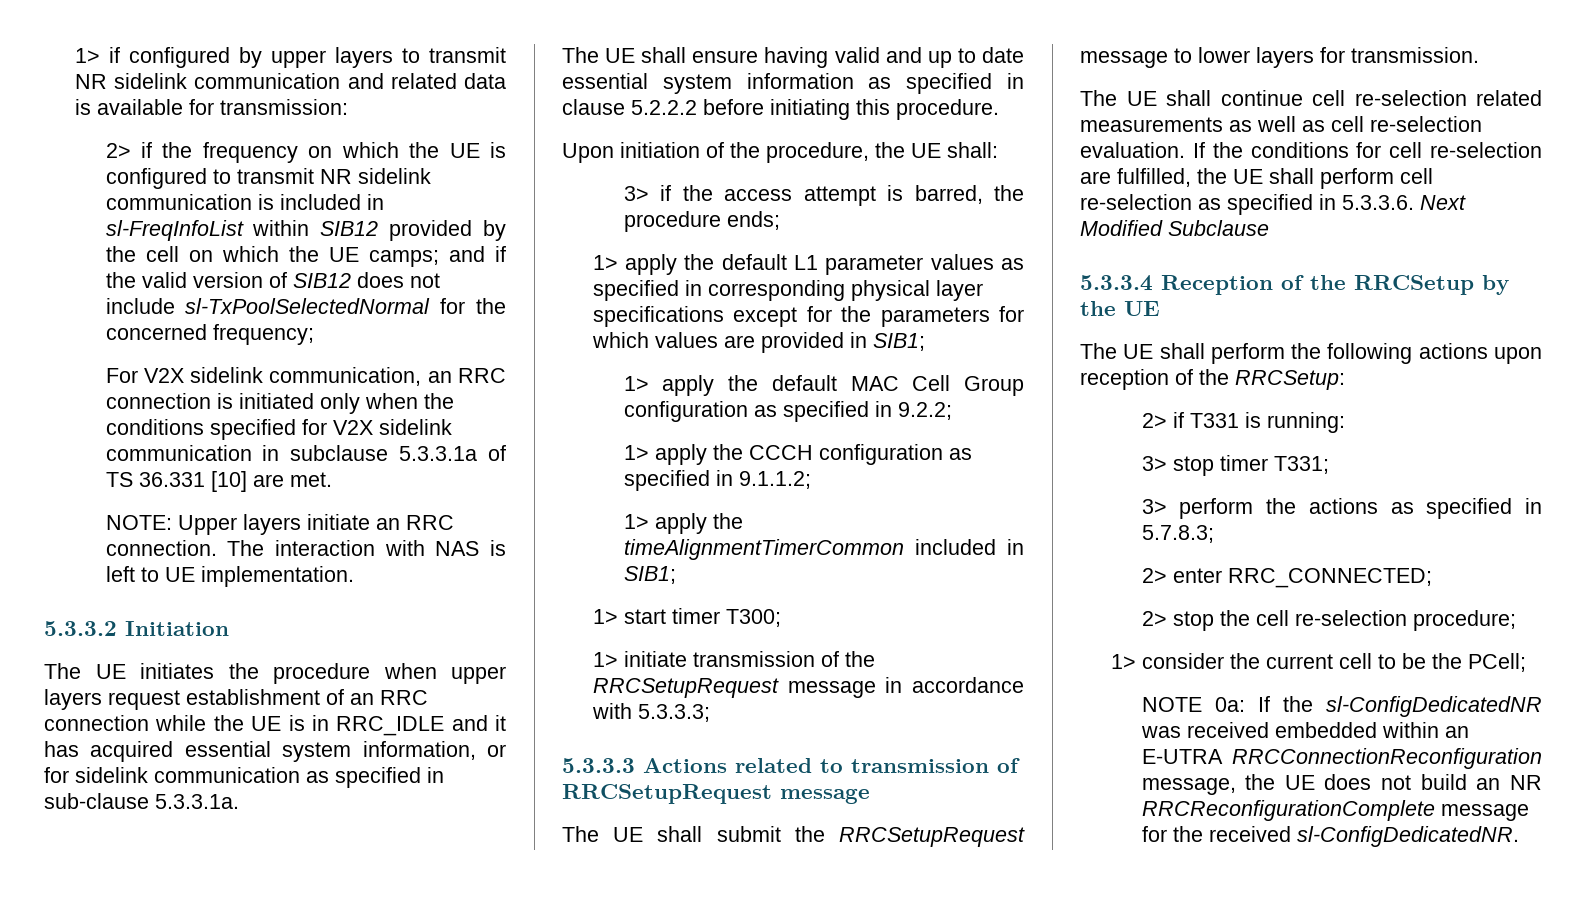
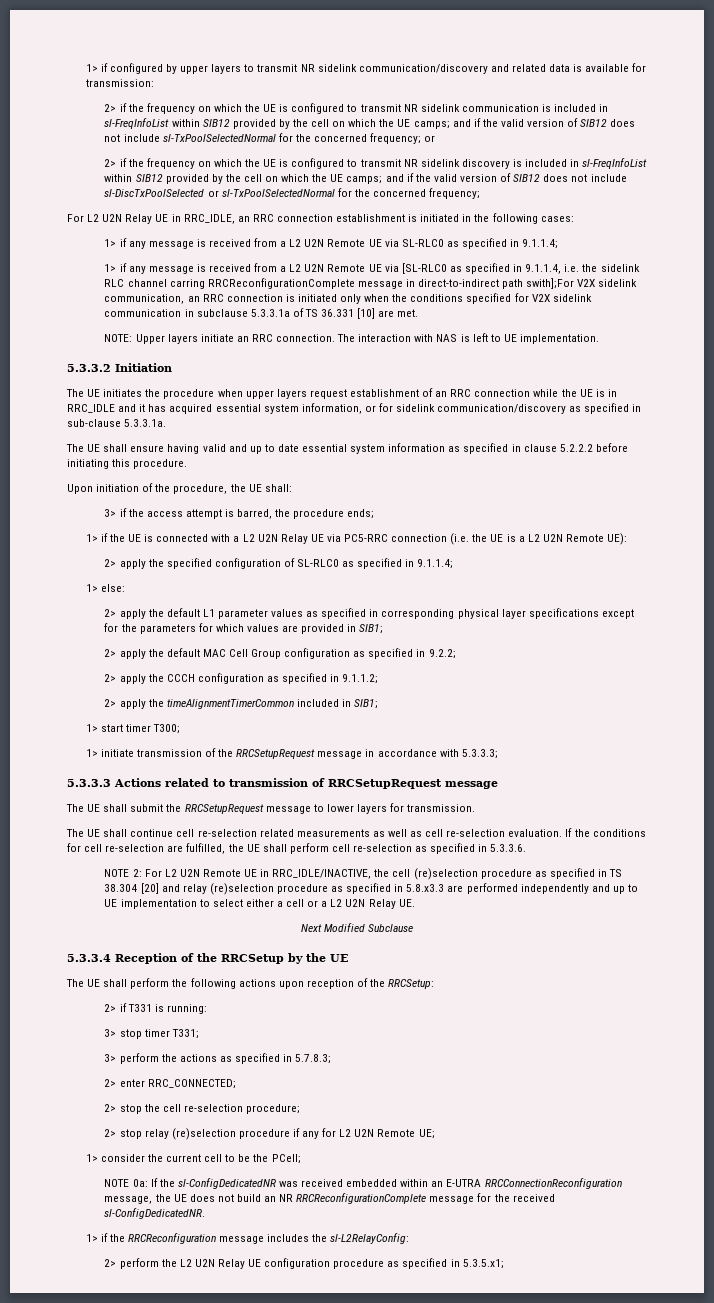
- 1> if configured by upper layers to transmit NR sidelink communication and related data is available for transmission:
+ 1> if configured by upper layers to transmit NR sidelink communication/discovery and related data is available for transmission:
- and if the valid version of SIB12 does not include sl-TxPoolSelectedNormal for the concerned frequency;
- For V2X sidelink communication, an RRC connection is initiated only when the conditions specified for V2X sidelink communication in subclause 5.3.3.1a of TS 36.331 [10] are met.
+ and if the valid version of SIB12 does not include sl-TxPoolSelectedNormal for the concerned frequency; or
+ 2> if the frequency on which the UE is configured to transmit NR sidelink discovery is included in sl-FreqInfoList within SIB12 provided by the cell on which the UE camps; and if the valid version of SIB12 does not include sl-DiscTxPoolSelected or sl-TxPoolSelectedNormal for the concerned frequency;
+ For L2 U2N Relay UE in RRC_IDLE, an RRC connection establishment is initiated in the following cases:
+ 1> if any message is received from a L2 U2N Remote UE via SL-RLC0 as specified in 9.1.1.4;
+ 1> if any message is received from a L2 U2N Remote UE via [SL-RLC0 as specified in 9.1.1.4, i.e. the sidelink RLC channel carring RRCReconfigurationComplete message in direct-to-indirect path swith];For V2X sidelink communication, an RRC connection is initiated only when the conditions specified for V2X sidelink communication in subclause 5.3.3.1a of TS 36.331 [10] are met.
- The UE initiates the procedure when upper layers request establishment of an RRC connection while the UE is in RRC_IDLE and it has acquired essential system information, or for sidelink communication as specified in sub-clause 5.3.3.1a.
+ The UE initiates the procedure when upper layers request establishment of an RRC connection while the UE is in RRC_IDLE and it has acquired essential system information, or for sidelink communication/discovery as specified in sub-clause 5.3.3.1a.
- 1> apply the default L1 parameter values as specified in corresponding physical layer specifications except for the parameters for which values are provided in SIB1;
+ 1> if the UE is connected with a L2 U2N Relay UE via PC5-RRC connection (i.e. the UE is a L2 U2N Remote UE):
+ 2> apply the specified configuration of SL-RLC0 as specified in 9.1.1.4;
+ 1> else:
+ 2> apply the default L1 parameter values as specified in corresponding physical layer specifications except for the parameters for which values are provided in SIB1;
- 1> apply the default MAC Cell Group configuration as specified in 9.2.2;
+ 2> apply the default MAC Cell Group configuration as specified in 9.2.2;
- 1> apply the CCCH configuration as specified in 9.1.1.2;
+ 2> apply the CCCH configuration as specified in 9.1.1.2;
- 1> apply the timeAlignmentTimerCommon included in SIB1;
+ 2> apply the timeAlignmentTimerCommon included in SIB1;
- If the conditions for cell re-selection are fulfilled, the UE shall perform cell re-selection as specified in 5.3.3.6. Next Modified Subclause
+ If the conditions for cell re-selection are fulfilled, the UE shall perform cell re-selection as specified in 5.3.3.6.
+ NOTE 2: For L2 U2N Remote UE in RRC_IDLE/INACTIVE, the cell (re)selection procedure as specified in TS 38.304 [20] and relay (re)selection procedure as specified in 5.8.x3.3 are performed independently and up to UE implementation to select either a cell or a L2 U2N Relay UE.
+ Next Modified Subclause
+ 2> stop relay (re)selection procedure if any for L2 U2N Remote UE;
+ 1> if the RRCReconfiguration message includes the sl-L2RelayConfig:
+ 2> perform the L2 U2N Relay UE configuration procedure as specified in 5.3.5.x1;

